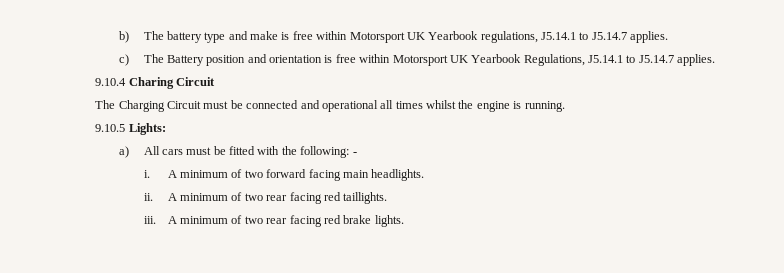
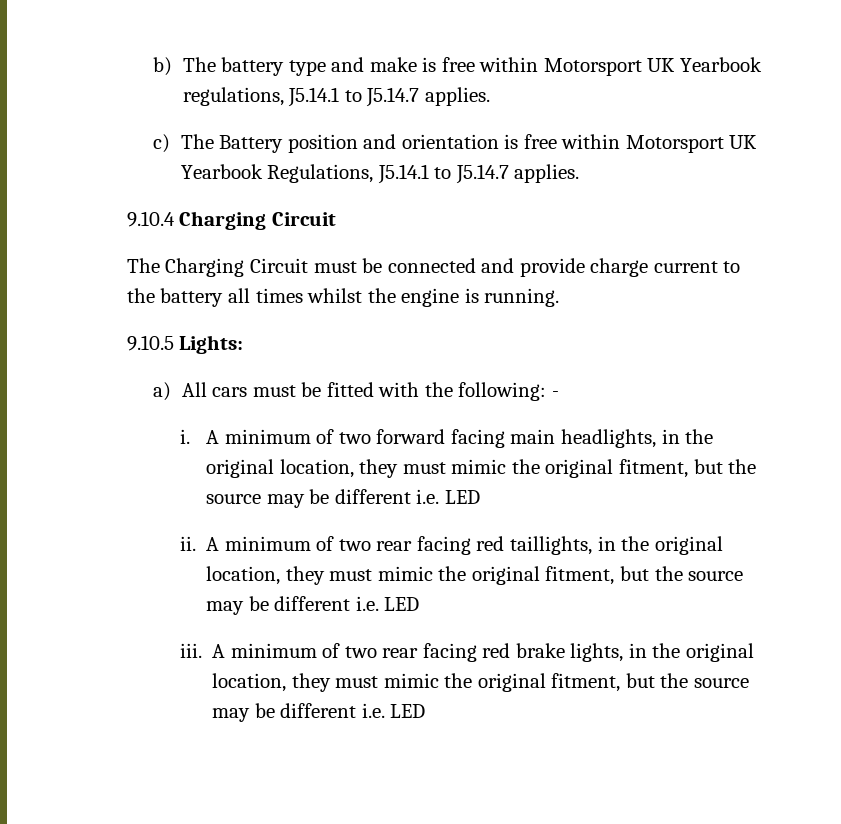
- 9.10.4 Charing Circuit
+ 9.10.4 Charging Circuit
- The Charging Circuit must be connected and operational all times whilst the engine is running.
+ The Charging Circuit must be connected and provide charge current to the battery all times whilst the engine is running.
- A minimum of two forward facing main headlights.
+ A minimum of two forward facing main headlights, in the original location, they must mimic the original fitment, but the source may be different i.e. LED
- A minimum of two rear facing red taillights.
+ A minimum of two rear facing red taillights, in the original location, they must mimic the original fitment, but the source may be different i.e. LED
- A minimum of two rear facing red brake lights.
+ A minimum of two rear facing red brake lights, in the original location, they must mimic the original fitment, but the source may be different i.e. LED

